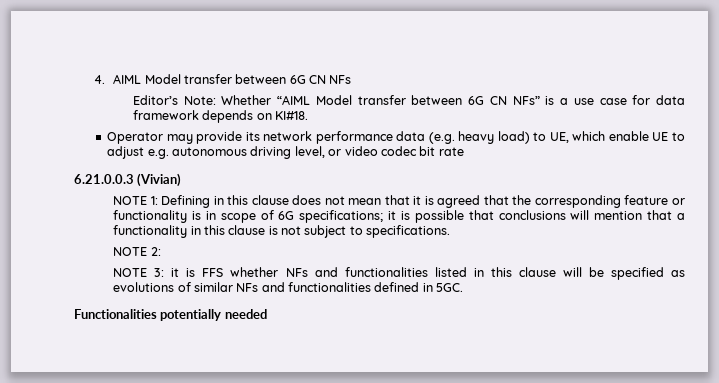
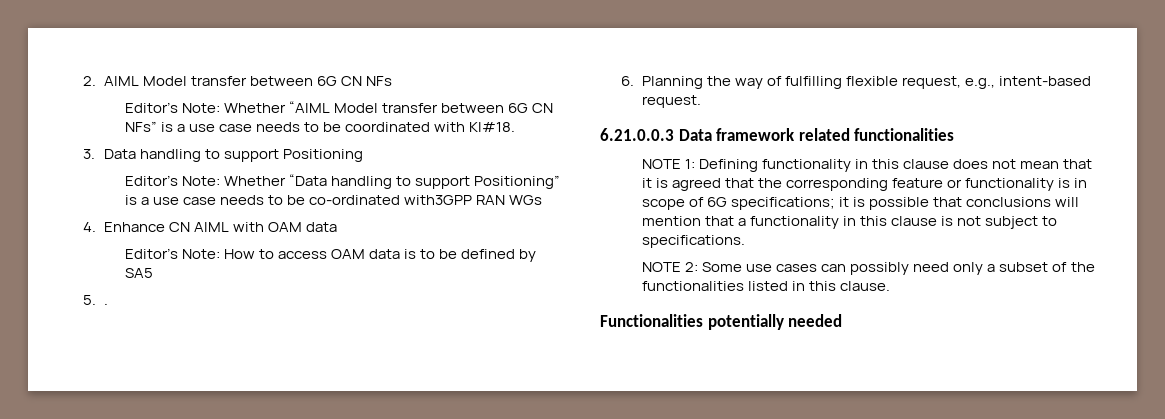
- 4. AIML Model transfer between 6G CN NFs
+ 2. AIML Model transfer between 6G CN NFs
- Editor’s Note: Whether “AIML Model transfer between 6G CN NFs” is a use case for data framework depends on KI#18.
- Operator may provide its network performance data (e.g. heavy load) to UE, which enable UE to adjust e.g. autonomous driving level, or video codec bit rate
- 6.21.0.0.3 (Vivian)
+ Editor’s Note: Whether “AIML Model transfer between 6G CN NFs” is a use case needs to be coordinated with KI#18.
+ 3. Data handling to support Positioning
+ Editor’s Note: Whether “Data handling to support Positioning” is a use case needs to be co-ordinated with3GPP RAN WGs
+ 4. Enhance CN AIML with OAM data
+ Editor’s Note: How to access OAM data is to be defined by SA5
+ 5. .
+ 6. Planning the way of fulfilling flexible request, e.g., intent-based request.
+ 6.21.0.0.3 Data framework related functionalities
- NOTE 1: Defining in this clause does not mean that it is agreed that the corresponding feature or functionality is in scope of 6G specifications; it is possible that conclusions will mention that a functionality in this clause is not subject to specifications.
+ NOTE 1: Defining functionality in this clause does not mean that it is agreed that the corresponding feature or functionality is in scope of 6G specifications; it is possible that conclusions will mention that a functionality in this clause is not subject to specifications.
- NOTE 2:
- NOTE 3: it is FFS whether NFs and functionalities listed in this clause will be specified as evolutions of similar NFs and functionalities defined in 5GC.
+ NOTE 2: Some use cases can possibly need only a subset of the functionalities listed in this clause.

